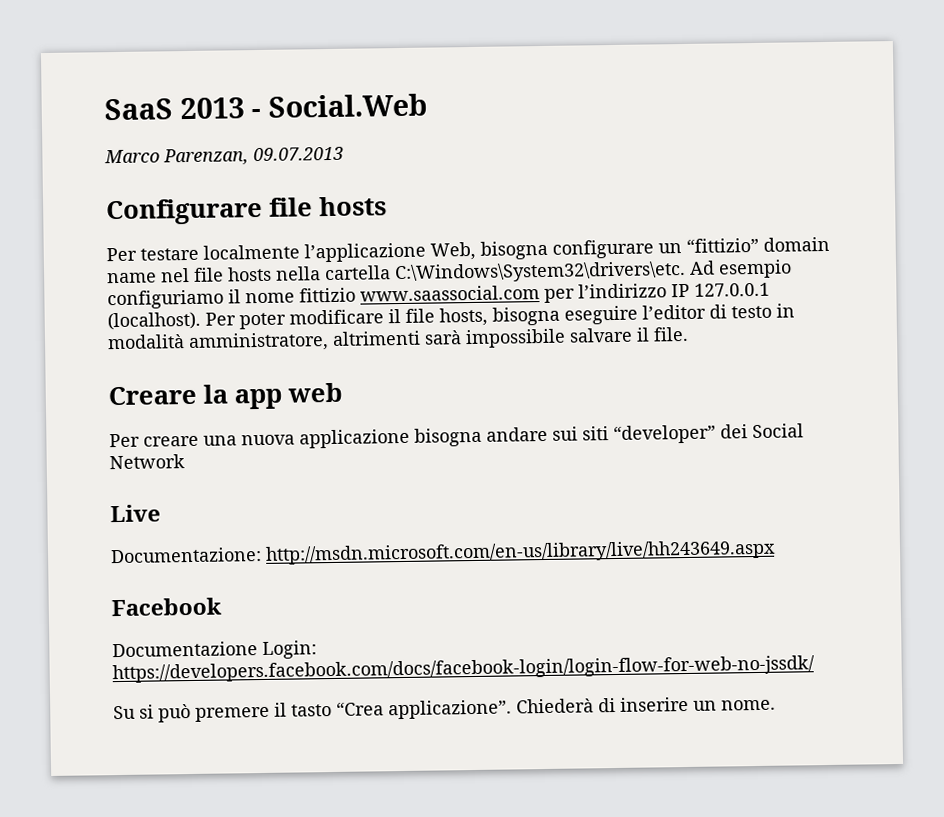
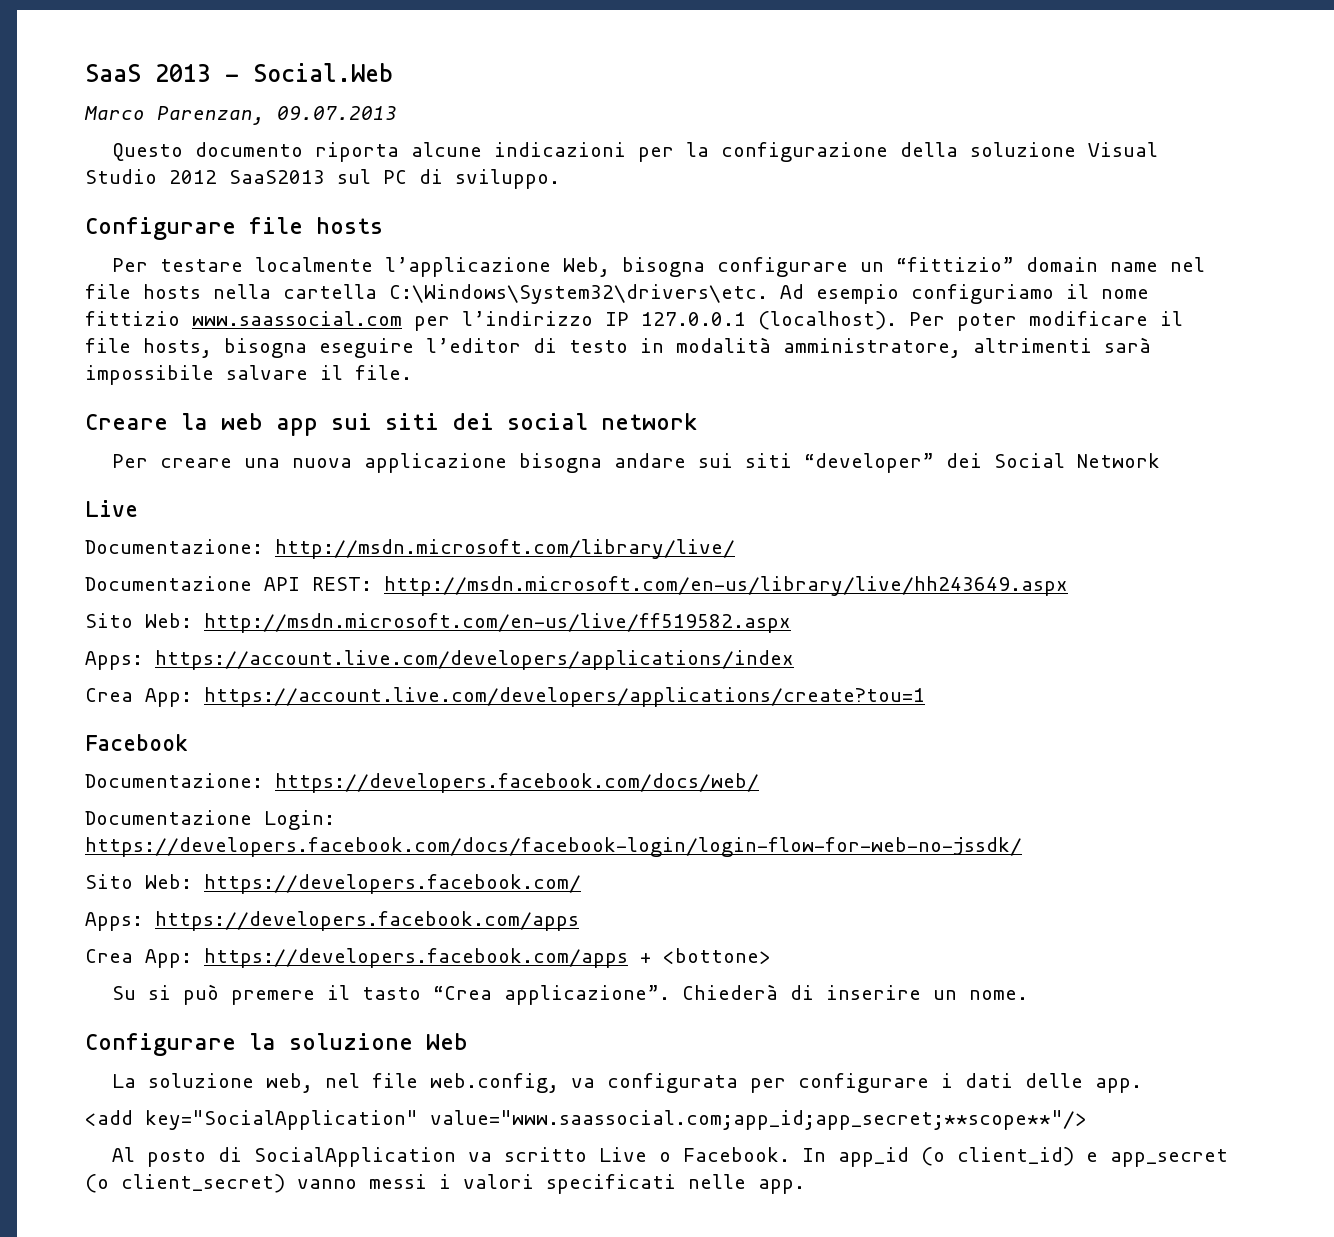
+ Questo documento riporta alcune indicazioni per la configurazione della soluzione Visual Studio 2012 SaaS2013 sul PC di sviluppo.
- Creare la app web
+ Creare la web app sui siti dei social network
- Documentazione: http://msdn.microsoft.com/en-us/library/live/hh243649.aspx
+ Documentazione: http://msdn.microsoft.com/library/live/
+ Documentazione API REST: http://msdn.microsoft.com/en-us/library/live/hh243649.aspx
+ Sito Web: http://msdn.microsoft.com/en-us/live/ff519582.aspx
+ Apps: https://account.live.com/developers/applications/index
+ Crea App: https://account.live.com/developers/applications/create?tou=1
+ Documentazione: https://developers.facebook.com/docs/web/
+ Sito Web: https://developers.facebook.com/
+ Apps: https://developers.facebook.com/apps
+ Crea App: https://developers.facebook.com/apps + <bottone>
+ Configurare la soluzione Web
+ La soluzione web, nel file web.config, va configurata per configurare i dati delle app.
+ <add key="SocialApplication" value="www.saassocial.com;app_id;app_secret;**scope**"/>
+ Al posto di SocialApplication va scritto Live o Facebook. In app_id (o client_id) e app_secret (o client_secret) vanno messi i valori specificati nelle app.

